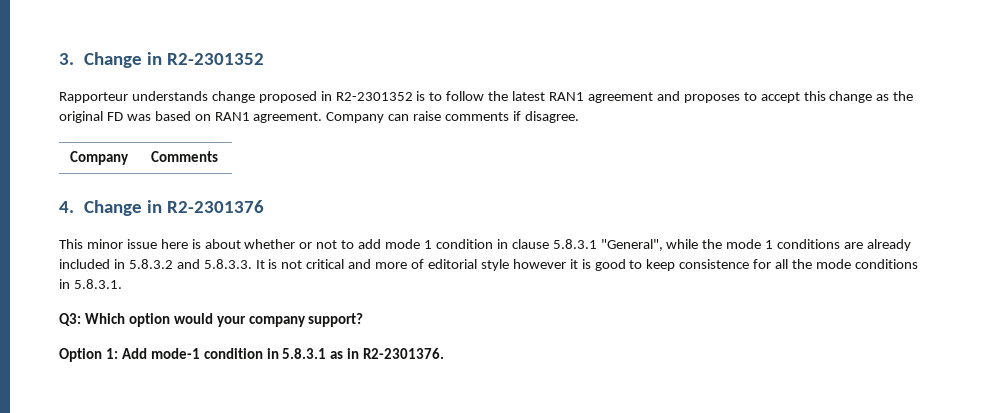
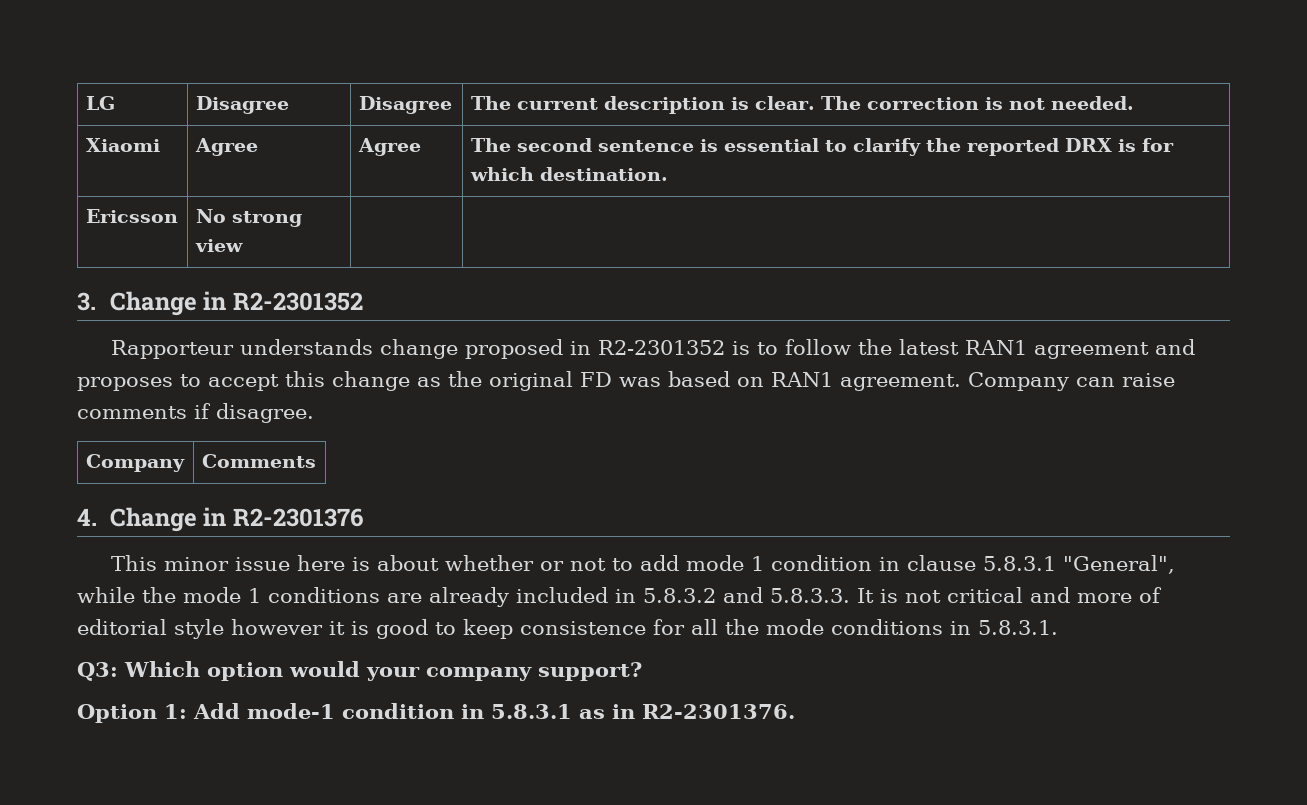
+ LG | Disagree | Disagree | The current description is clear. The correction is not needed.
+ Xiaomi | Agree | Agree | The second sentence is essential to clarify the reported DRX is for which destination.
+ Ericsson | No strong view | |

